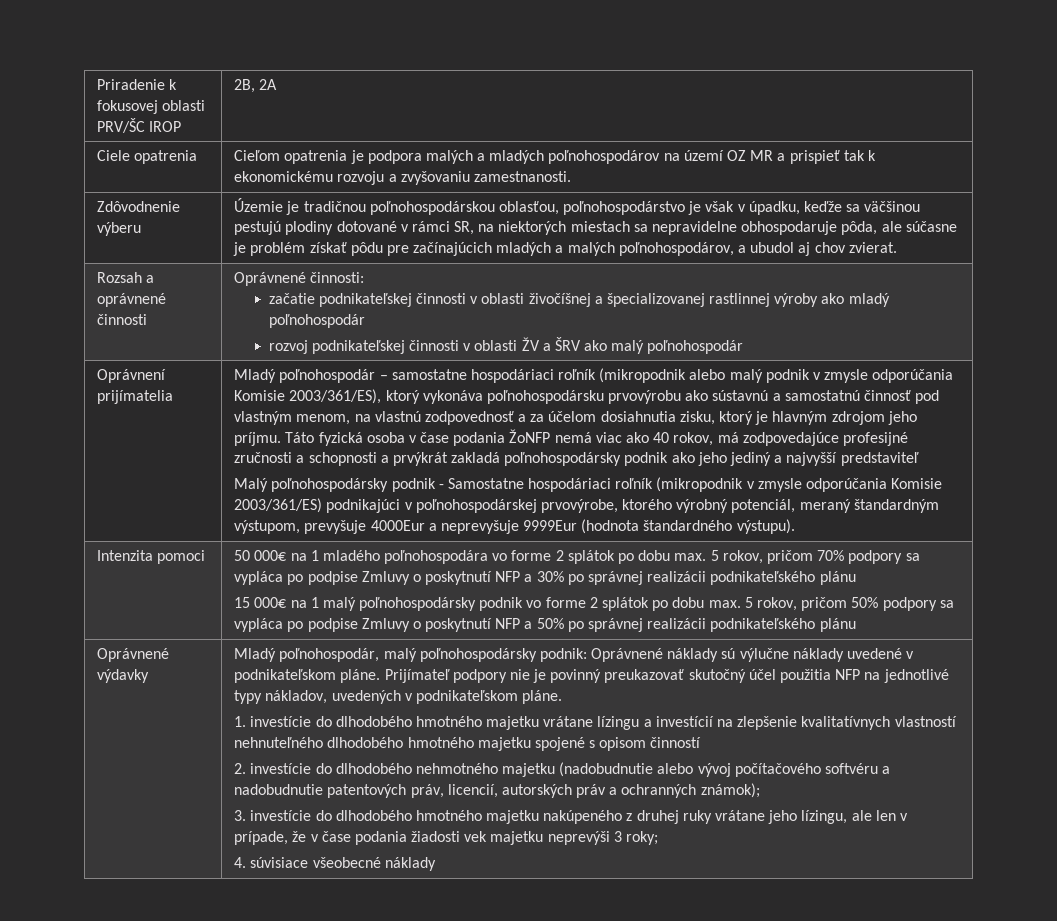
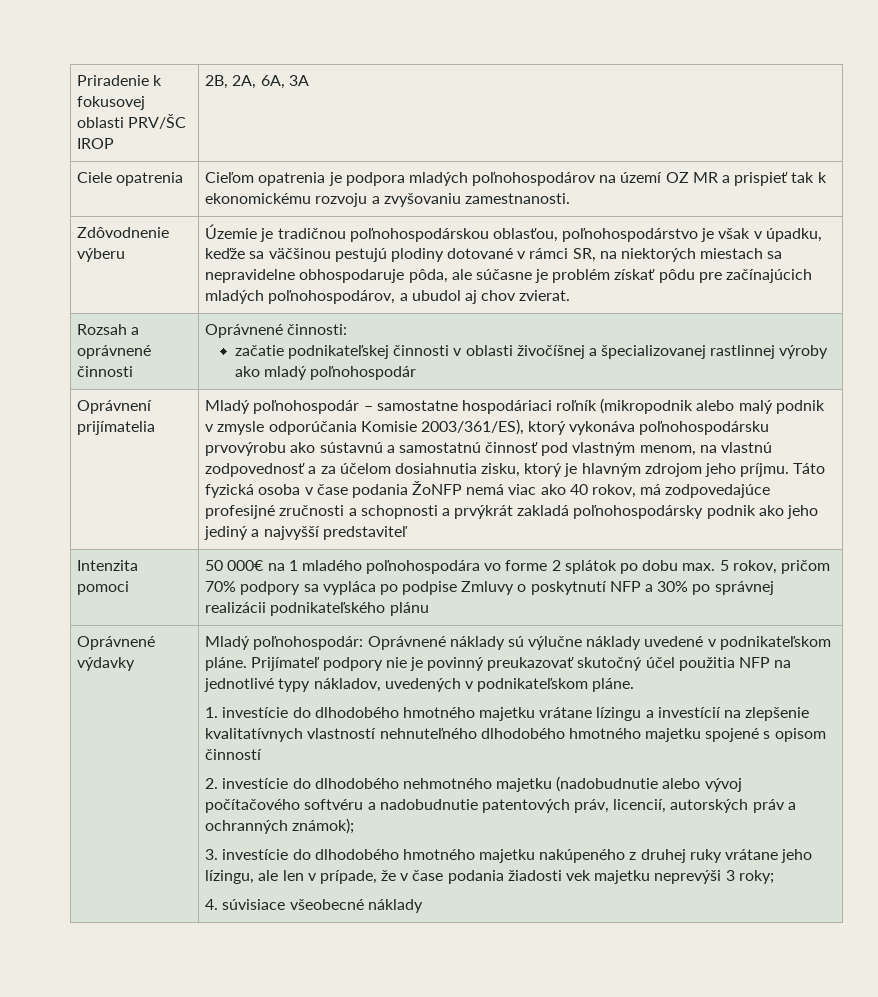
- Priradenie k fokusovej oblasti PRV/ŠC IROP | 2B, 2A
+ Priradenie k fokusovej oblasti PRV/ŠC IROP | 2B, 2A, 6A, 3A
- Ciele opatrenia | Cieľom opatrenia je podpora malých a mladých poľnohospodárov na území OZ MR a prispieť tak k ekonomickému rozvoju a zvyšovaniu zamestnanosti.
+ Ciele opatrenia | Cieľom opatrenia je podpora mladých poľnohospodárov na území OZ MR a prispieť tak k ekonomickému rozvoju a zvyšovaniu zamestnanosti.
- Územie je tradičnou poľnohospodárskou oblasťou, poľnohospodárstvo je však v úpadku, keďže sa väčšinou pestujú plodiny dotované v rámci SR, na niektorých miestach sa nepravidelne obhospodaruje pôda, ale súčasne je problém získať pôdu pre začínajúcich mladých a malých poľnohospodárov, a ubudol aj chov zvierat.
+ Územie je tradičnou poľnohospodárskou oblasťou, poľnohospodárstvo je však v úpadku, keďže sa väčšinou pestujú plodiny dotované v rámci SR, na niektorých miestach sa nepravidelne obhospodaruje pôda, ale súčasne je problém získať pôdu pre začínajúcich mladých poľnohospodárov, a ubudol aj chov zvierat.
  Rozsah a oprávnené činnosti | Oprávnené činnosti:
  začatie podnikateľskej činnosti v oblasti živočíšnej a špecializovanej rastlinnej výroby ako mladý poľnohospodár
- rozvoj podnikateľskej činnosti v oblasti ŽV a ŠRV ako malý poľnohospodár
- Malý poľnohospodársky podnik - Samostatne hospodáriaci roľník (mikropodnik v zmysle odporúčania Komisie 2003/361/ES) podnikajúci v poľnohospodárskej prvovýrobe, ktorého výrobný potenciál, meraný štandardným výstupom, prevyšuje 4000Eur a neprevyšuje 9999Eur (hodnota štandardného výstupu).
- 15 000€ na 1 malý poľnohospodársky podnik vo forme 2 splátok po dobu max. 5 rokov, pričom 50% podpory sa vypláca po podpise Zmluvy o poskytnutí NFP a 50% po správnej realizácii podnikateľského plánu
- Mladý poľnohospodár, malý poľnohospodársky podnik: Oprávnené náklady sú výlučne náklady uvedené v podnikateľskom pláne.
+ Mladý poľnohospodár: Oprávnené náklady sú výlučne náklady uvedené v podnikateľskom pláne.

